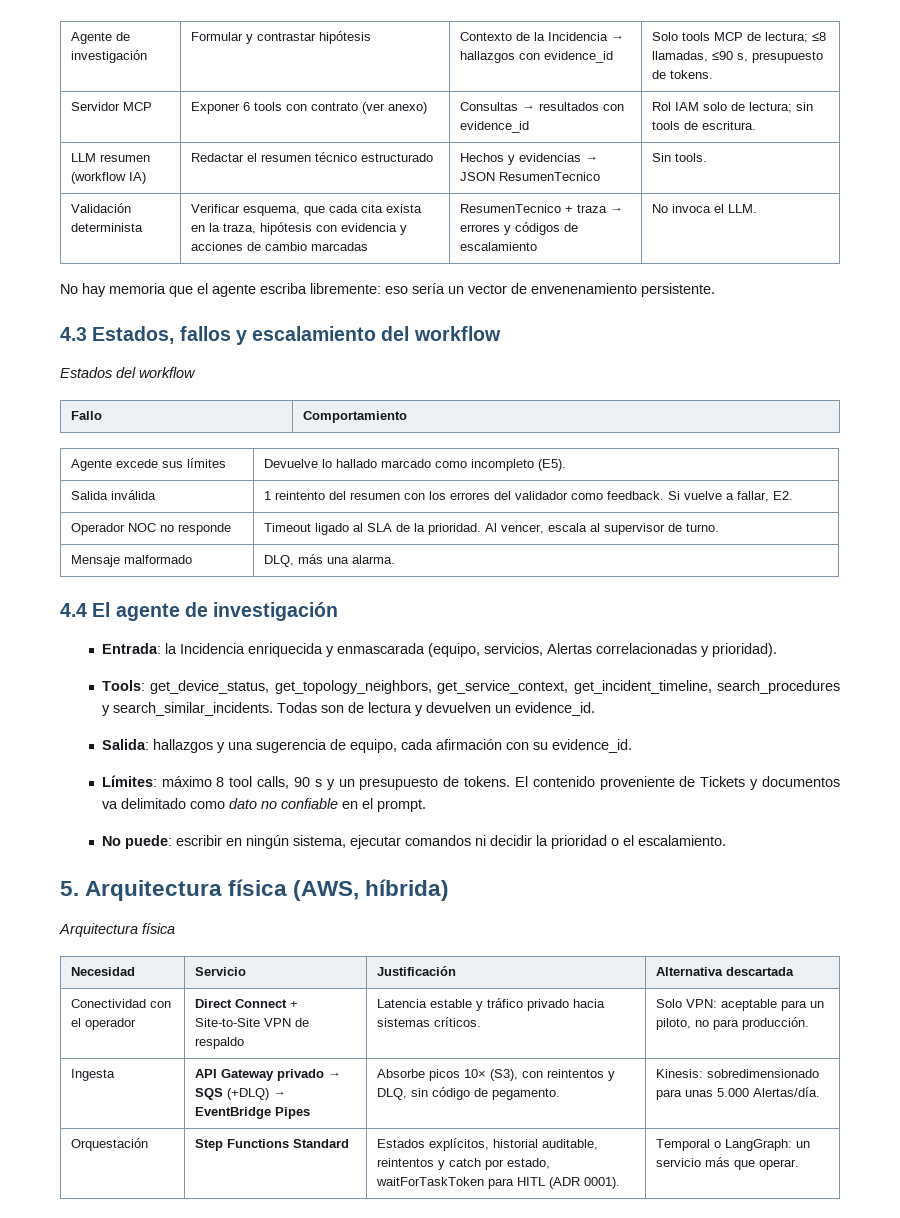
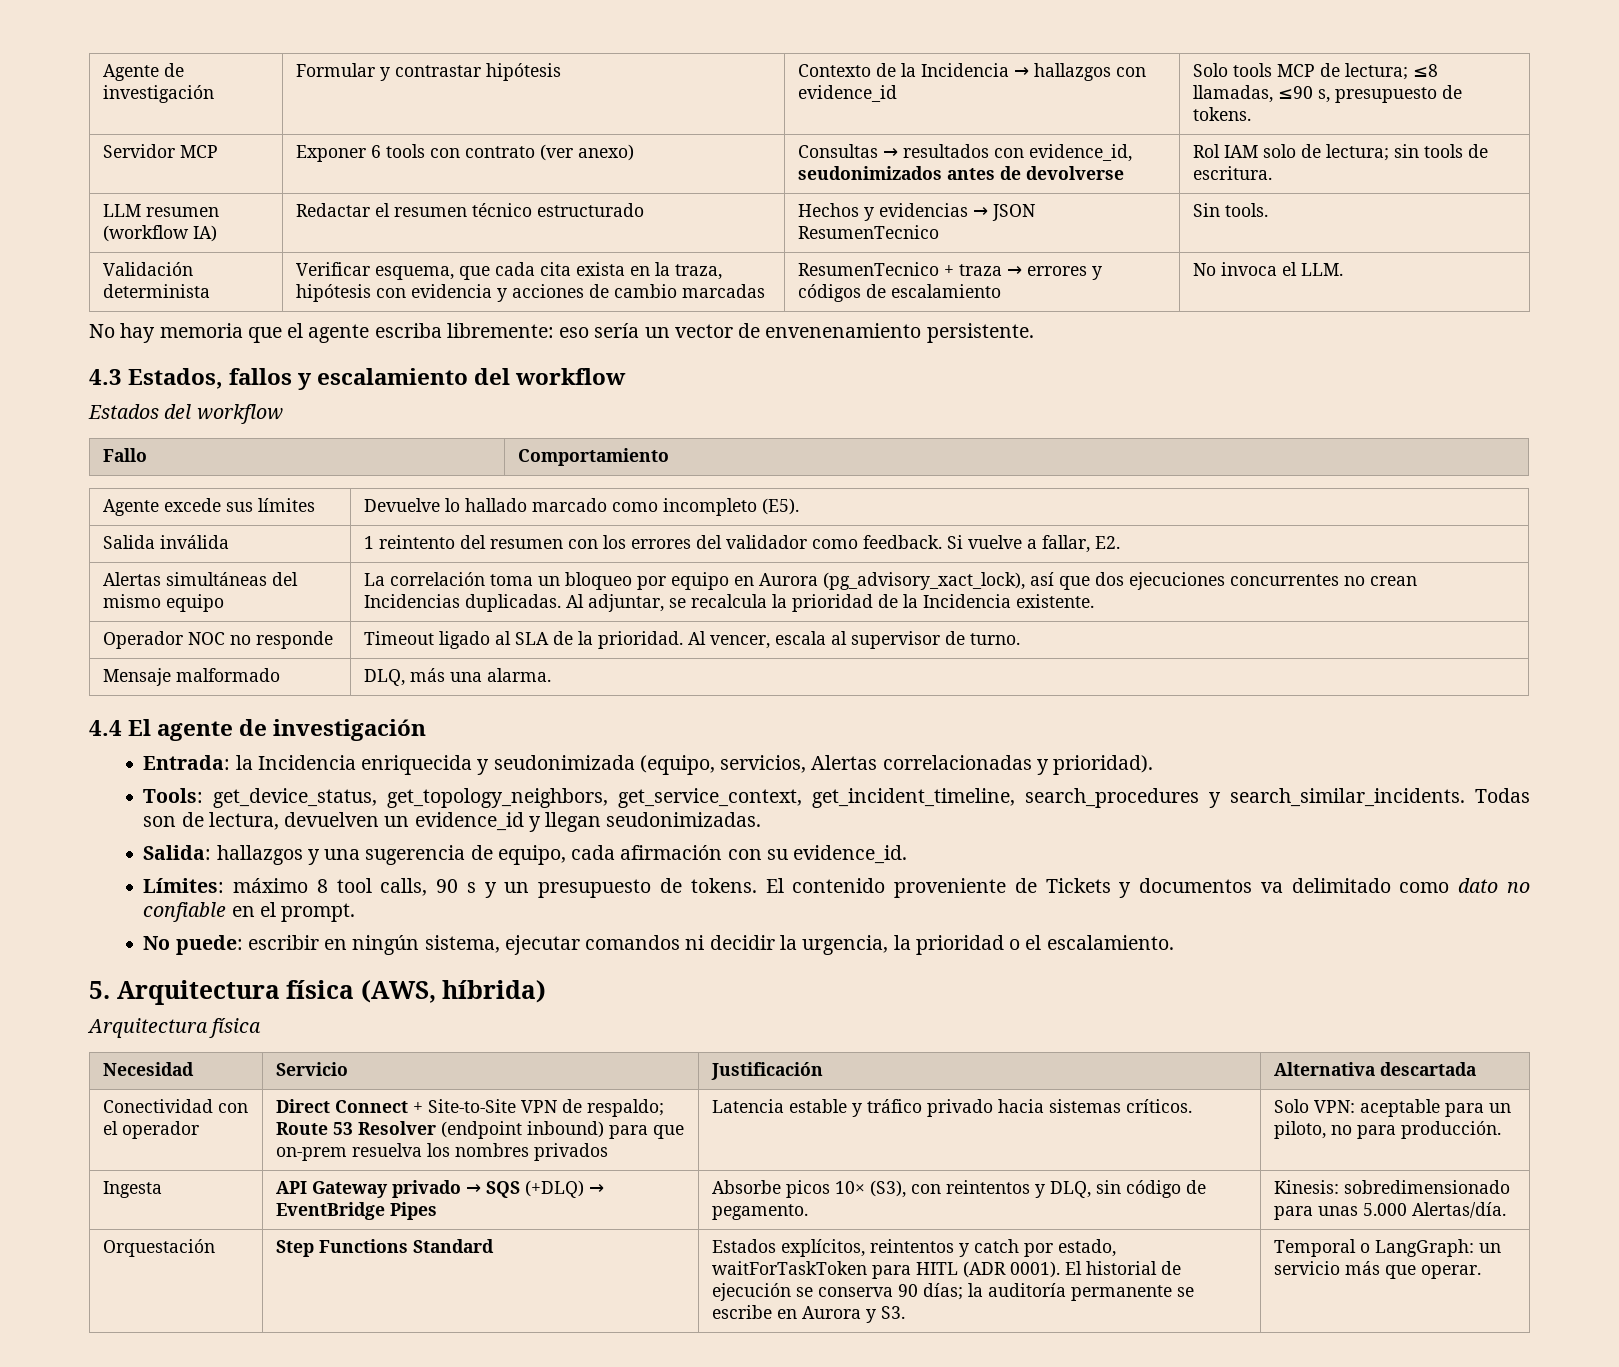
- Servidor MCP | Exponer 6 tools con contrato (ver anexo) | Consultas → resultados con evidence_id | Rol IAM solo de lectura; sin tools de escritura.
+ Servidor MCP | Exponer 6 tools con contrato (ver anexo) | Consultas → resultados con evidence_id, seudonimizados antes de devolverse | Rol IAM solo de lectura; sin tools de escritura.
+ Alertas simultáneas del mismo equipo | La correlación toma un bloqueo por equipo en Aurora (pg_advisory_xact_lock), así que dos ejecuciones concurrentes no crean Incidencias duplicadas. Al adjuntar, se recalcula la prioridad de la Incidencia existente.
- Entrada: la Incidencia enriquecida y enmascarada (equipo, servicios, Alertas correlacionadas y prioridad).
+ Entrada: la Incidencia enriquecida y seudonimizada (equipo, servicios, Alertas correlacionadas y prioridad).
- Todas son de lectura y devuelven un evidence_id.
+ Todas son de lectura, devuelven un evidence_id y llegan seudonimizadas.
- No puede: escribir en ningún sistema, ejecutar comandos ni decidir la prioridad o el escalamiento.
+ No puede: escribir en ningún sistema, ejecutar comandos ni decidir la urgencia, la prioridad o el escalamiento.
- Conectividad con el operador | Direct Connect + Site-to-Site VPN de respaldo | Latencia estable y tráfico privado hacia sistemas críticos. | Solo VPN: aceptable para un piloto, no para producción.
+ Conectividad con el operador | Direct Connect + Site-to-Site VPN de respaldo; Route 53 Resolver (endpoint inbound) para que on-prem resuelva los nombres privados | Latencia estable y tráfico privado hacia sistemas críticos. | Solo VPN: aceptable para un piloto, no para producción.
- Estados explícitos, historial auditable, reintentos y catch por estado, waitForTaskToken para HITL (ADR 0001).
+ Estados explícitos, reintentos y catch por estado, waitForTaskToken para HITL (ADR 0001). El historial de ejecución se conserva 90 días; la auditoría permanente se escribe en Aurora y S3.

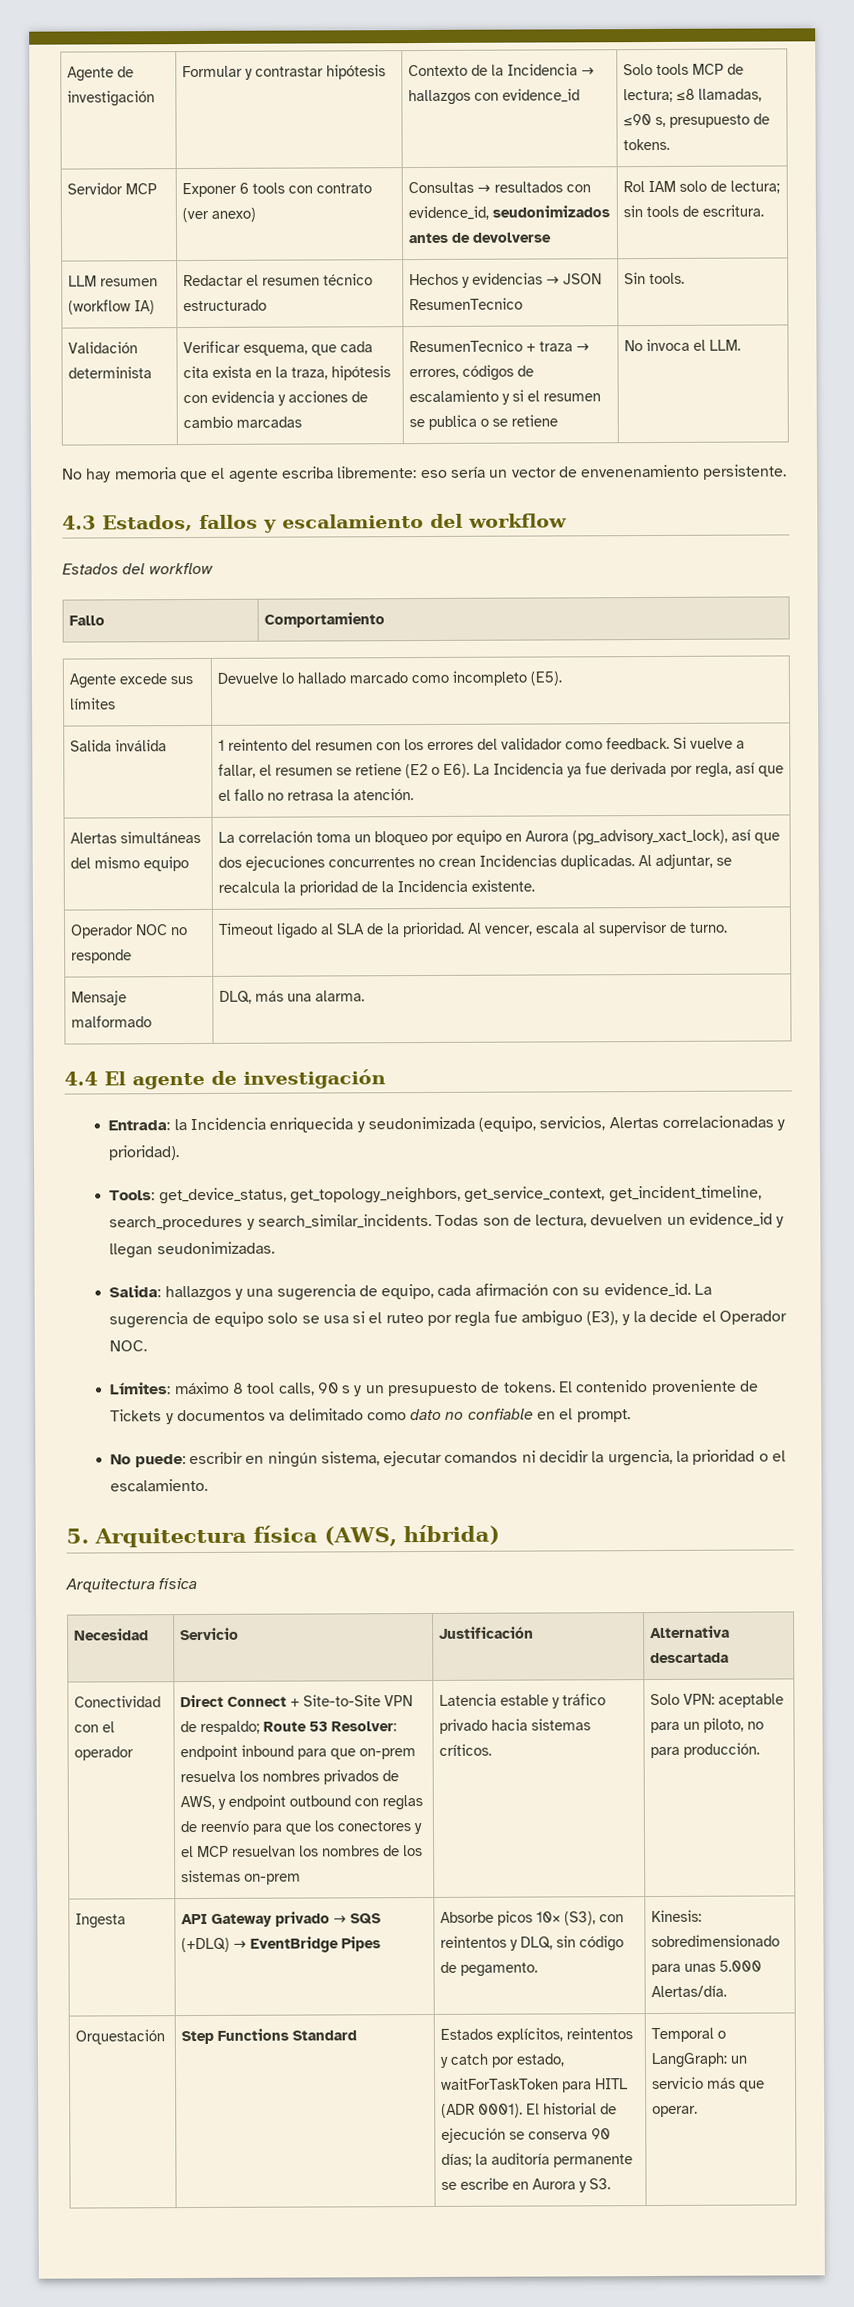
- Validación determinista | Verificar esquema, que cada cita exista en la traza, hipótesis con evidencia y acciones de cambio marcadas | ResumenTecnico + traza → errores y códigos de escalamiento | No invoca el LLM.
+ Validación determinista | Verificar esquema, que cada cita exista en la traza, hipótesis con evidencia y acciones de cambio marcadas | ResumenTecnico + traza → errores, códigos de escalamiento y si el resumen se publica o se retiene | No invoca el LLM.
- Salida inválida | 1 reintento del resumen con los errores del validador como feedback. Si vuelve a fallar, E2.
+ Salida inválida | 1 reintento del resumen con los errores del validador como feedback. Si vuelve a fallar, el resumen se retiene (E2 o E6). La Incidencia ya fue derivada por regla, así que el fallo no retrasa la atención.
+ La sugerencia de equipo solo se usa si el ruteo por regla fue ambiguo (E3), y la decide el Operador NOC.
- Direct Connect + Site-to-Site VPN de respaldo; Route 53 Resolver (endpoint inbound) para que on-prem resuelva los nombres privados
+ Direct Connect + Site-to-Site VPN de respaldo; Route 53 Resolver: endpoint inbound para que on-prem resuelva los nombres privados de AWS, y endpoint outbound con reglas de reenvío para que los conectores y el MCP resuelvan los nombres de los sistemas on-prem

